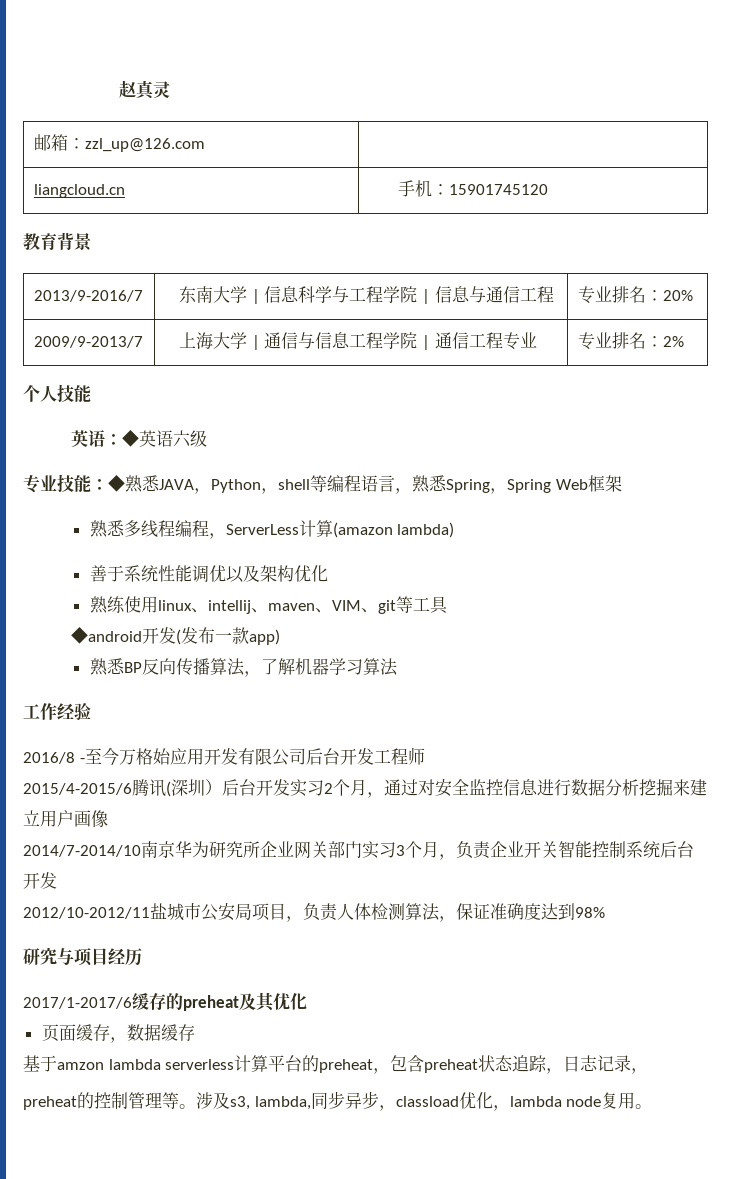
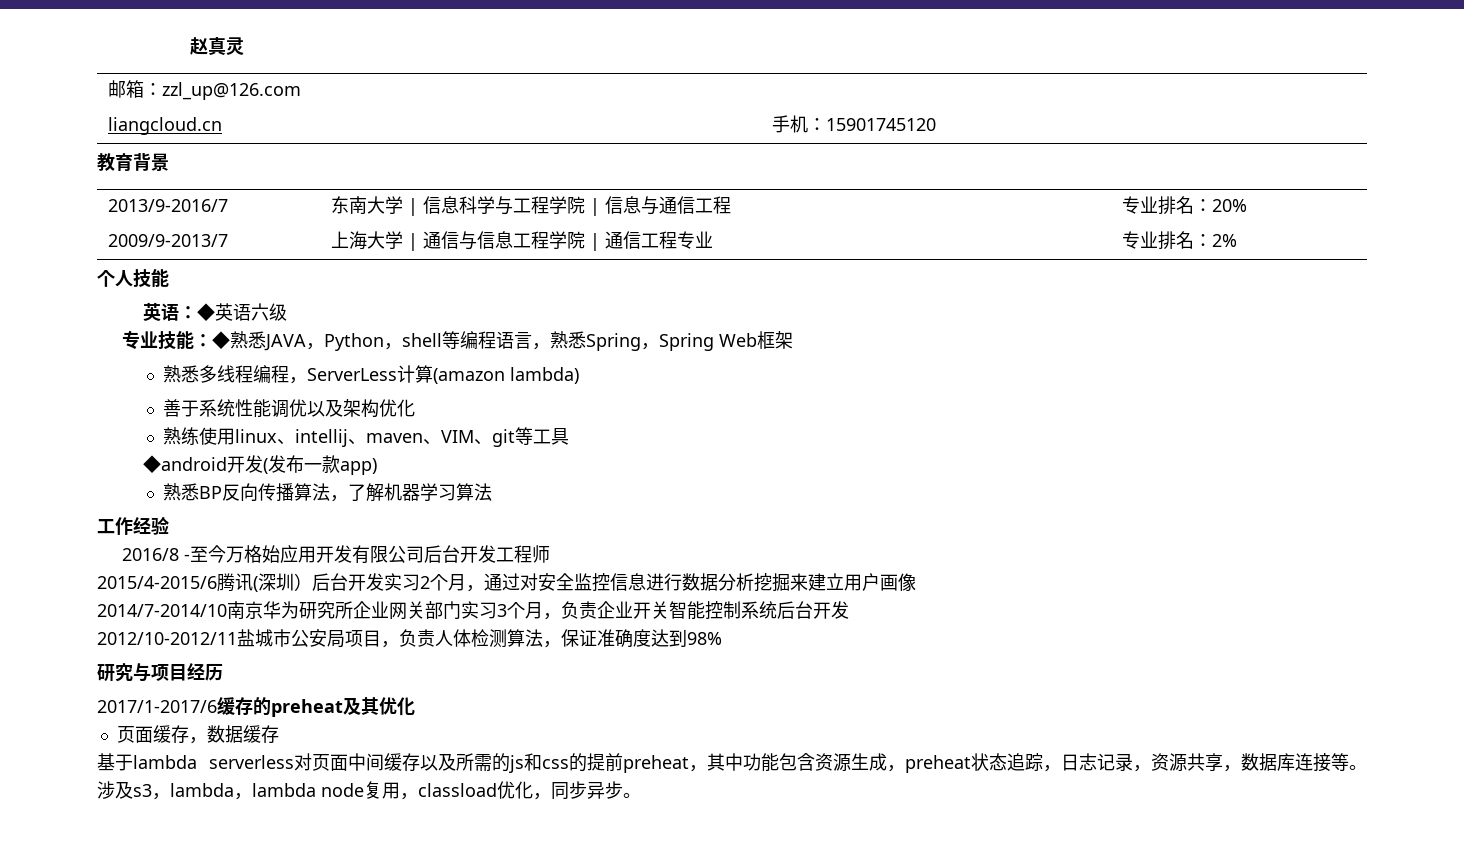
- 基于amzon lambda serverless计算平台的preheat，包含preheat状态追踪，日志记录，
- preheat的控制管理等。涉及s3, lambda,同步异步，classload优化，lambda node复用。
+ 基于lambda serverless对页面中间缓存以及所需的js和css的提前preheat，其中功能包含资源生成，preheat状态追踪，日志记录，资源共享，数据库连接等。涉及s3，lambda，lambda node复用，classload优化，同步异步。

